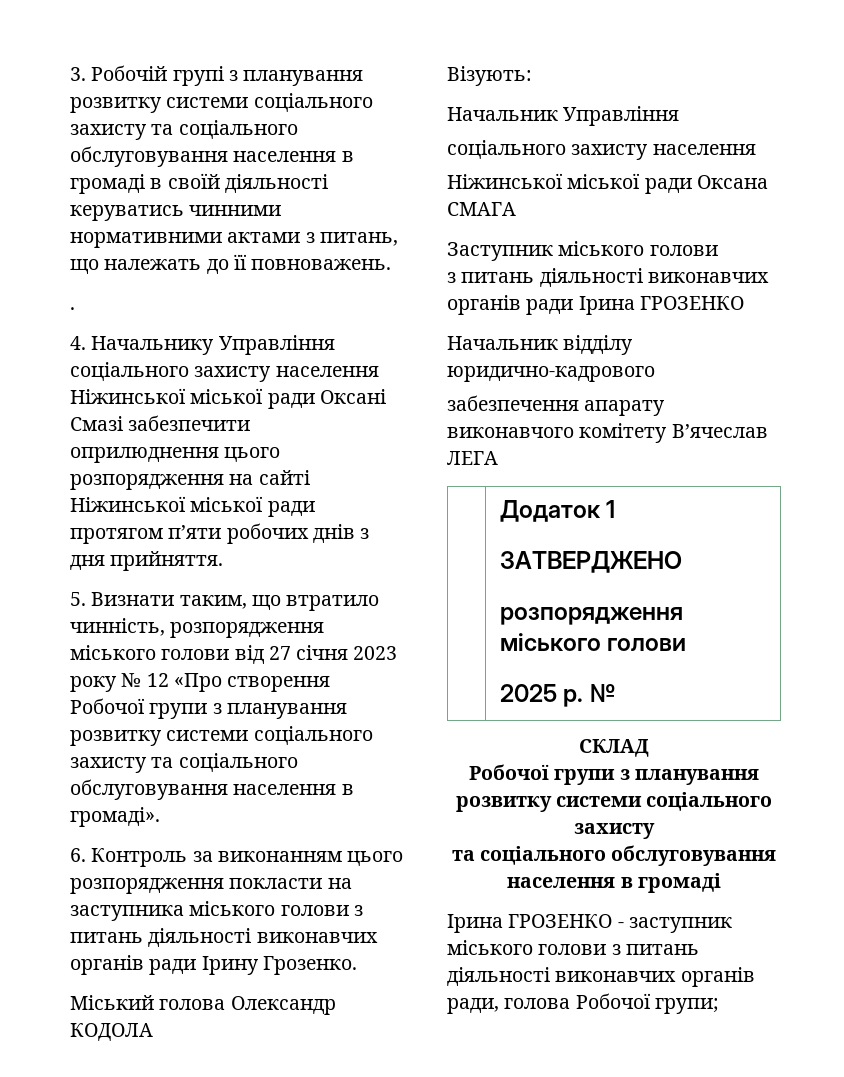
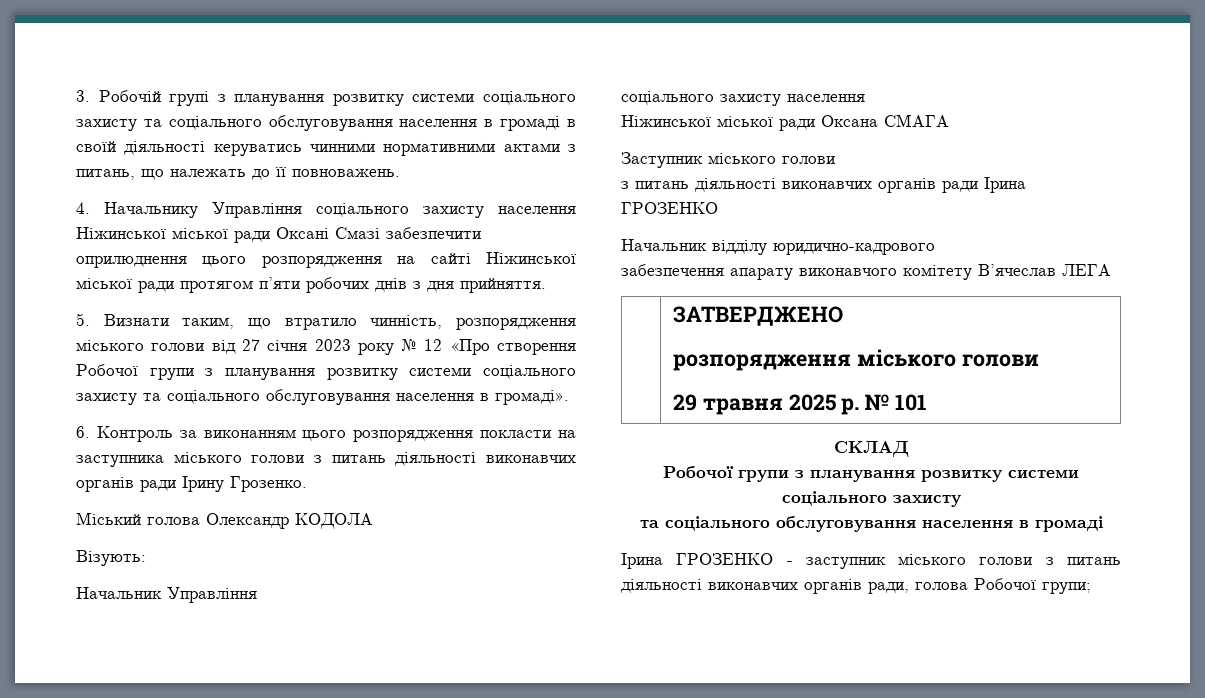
- .
- | Додаток 1
- ЗАТВЕРДЖЕНО
+ | ЗАТВЕРДЖЕНО
  розпорядження міського голови
- 2025 р. №
+ 29 травня 2025 р. № 101

